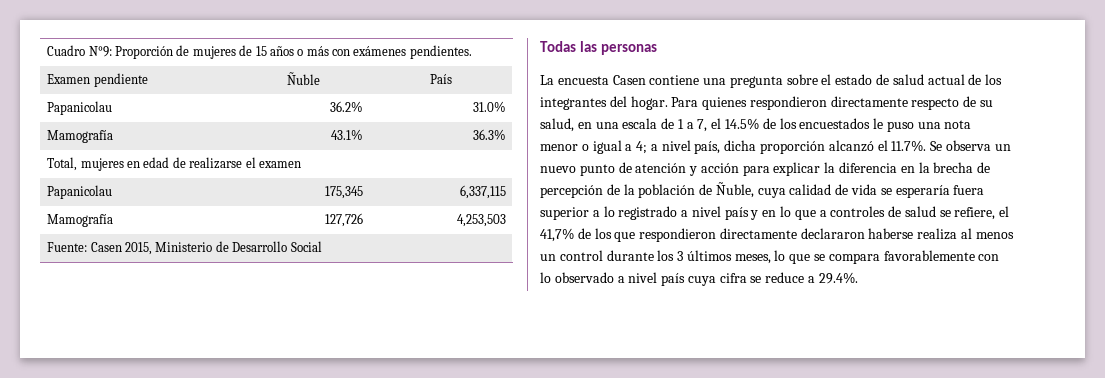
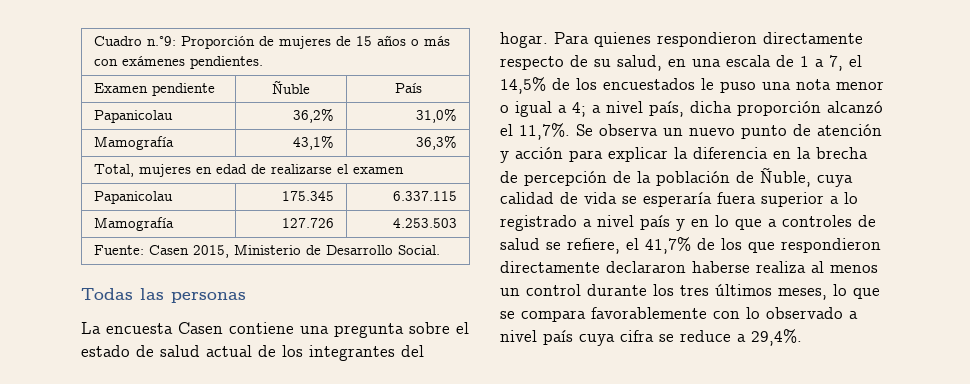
- Cuadro N°9: Proporción de mujeres de 15 años o más con exámenes pendientes.
+ Cuadro n.°9: Proporción de mujeres de 15 años o más con exámenes pendientes.
- Papanicolau | 36.2% | 31.0%
- Mamografía | 43.1% | 36.3%
+ Papanicolau | 36,2% | 31,0%
+ Mamografía | 43,1% | 36,3%
- Papanicolau | 175,345 | 6,337,115
- Mamografía | 127,726 | 4,253,503
+ Papanicolau | 175.345 | 6.337.115
+ Mamografía | 127.726 | 4.253.503
- Fuente: Casen 2015, Ministerio de Desarrollo Social
+ Fuente: Casen 2015, Ministerio de Desarrollo Social.
- Para quienes respondieron directamente respecto de su salud, en una escala de 1 a 7, el 14.5% de los encuestados le puso una nota menor o igual a 4;
+ Para quienes respondieron directamente respecto de su salud, en una escala de 1 a 7, el 14,5% de los encuestados le puso una nota menor o igual a 4;
- a nivel país, dicha proporción alcanzó el 11.7%. Se observa un nuevo punto de atención y acción para explicar la diferencia en la brecha de percepción de la población de Ñuble, cuya calidad de vida se esperaría fuera superior a lo registrado a nivel país y en lo que a controles de salud se refiere, el 41,7% de los que respondieron directamente declararon haberse realiza al menos un control durante los 3 últimos meses, lo que se compara favorablemente con lo observado a nivel país cuya cifra se reduce a 29.4%.
+ a nivel país, dicha proporción alcanzó el 11,7%. Se observa un nuevo punto de atención y acción para explicar la diferencia en la brecha de percepción de la población de Ñuble, cuya calidad de vida se esperaría fuera superior a lo registrado a nivel país y en lo que a controles de salud se refiere, el 41,7% de los que respondieron directamente declararon haberse realiza al menos un control durante los tres últimos meses, lo que se compara favorablemente con lo observado a nivel país cuya cifra se reduce a 29,4%.

